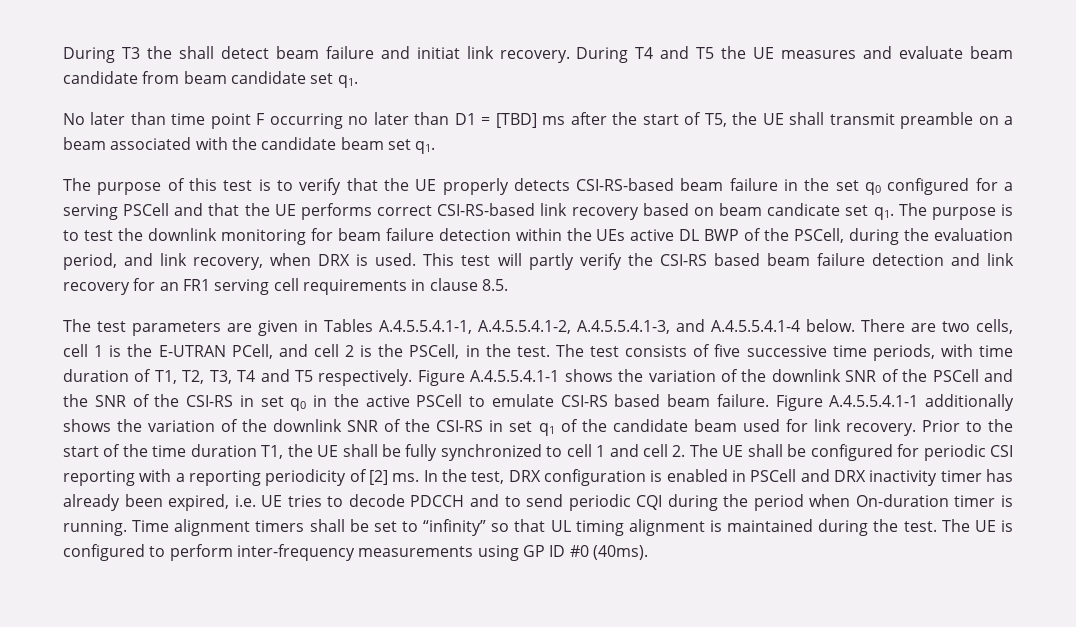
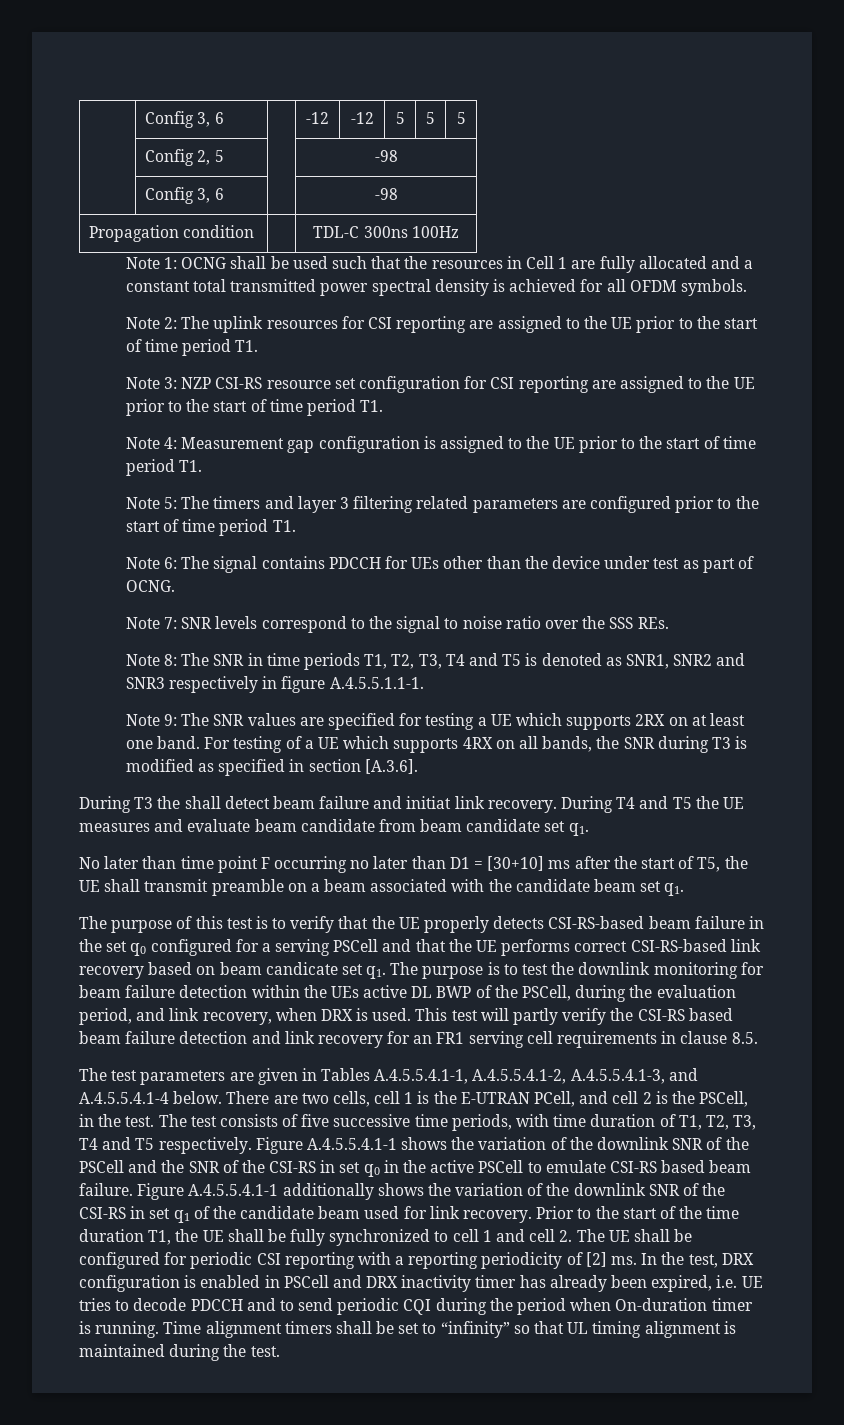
+ | Config 3, 6 | | -12 | -12 | 5 | 5 | 5
+ | Config 2, 5 | | -98
+ | Config 3, 6 | | -98
+ Propagation condition | | TDL-C 300ns 100Hz
+ Note 1: OCNG shall be used such that the resources in Cell 1 are fully allocated and a constant total transmitted power spectral density is achieved for all OFDM symbols.
+ Note 2: The uplink resources for CSI reporting are assigned to the UE prior to the start of time period T1.
+ Note 3: NZP CSI-RS resource set configuration for CSI reporting are assigned to the UE prior to the start of time period T1.
+ Note 4: Measurement gap configuration is assigned to the UE prior to the start of time period T1.
+ Note 5: The timers and layer 3 filtering related parameters are configured prior to the start of time period T1.
+ Note 6: The signal contains PDCCH for UEs other than the device under test as part of OCNG.
+ Note 7: SNR levels correspond to the signal to noise ratio over the SSS REs.
+ Note 8: The SNR in time periods T1, T2, T3, T4 and T5 is denoted as SNR1, SNR2 and SNR3 respectively in figure A.4.5.5.1.1-1.
+ Note 9: The SNR values are specified for testing a UE which supports 2RX on at least one band. For testing of a UE which supports 4RX on all bands, the SNR during T3 is modified as specified in section [A.3.6].
- No later than time point F occurring no later than D1 = [TBD] ms after the start of T5, the UE shall transmit preamble on a beam associated with the candidate beam set q1.
+ No later than time point F occurring no later than D1 = [30+10] ms after the start of T5, the UE shall transmit preamble on a beam associated with the candidate beam set q1.
- The UE is configured to perform inter-frequency measurements using GP ID #0 (40ms).

